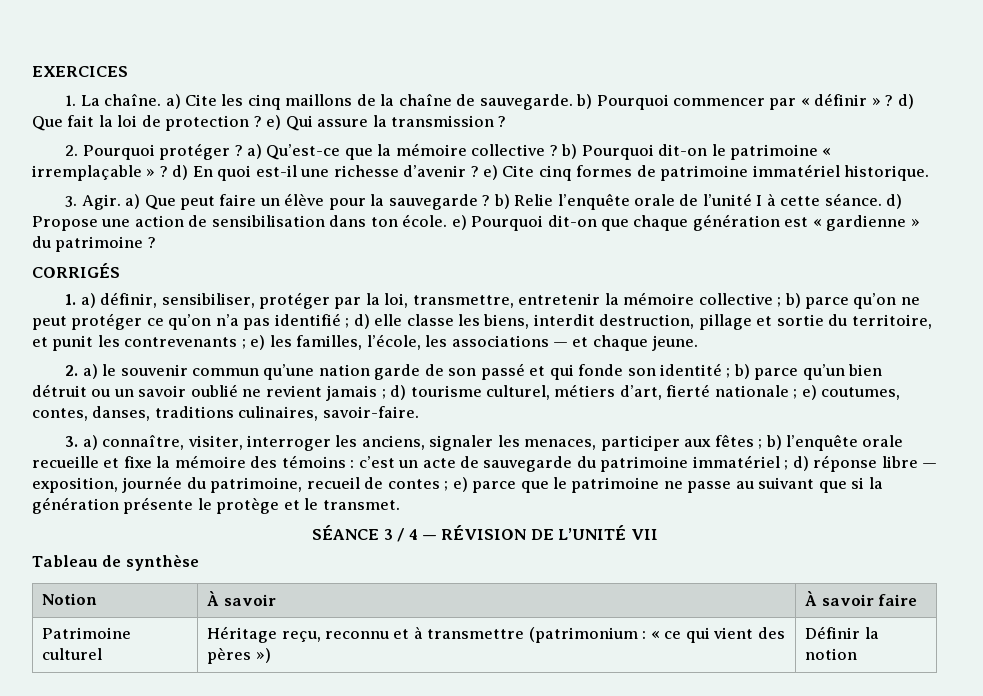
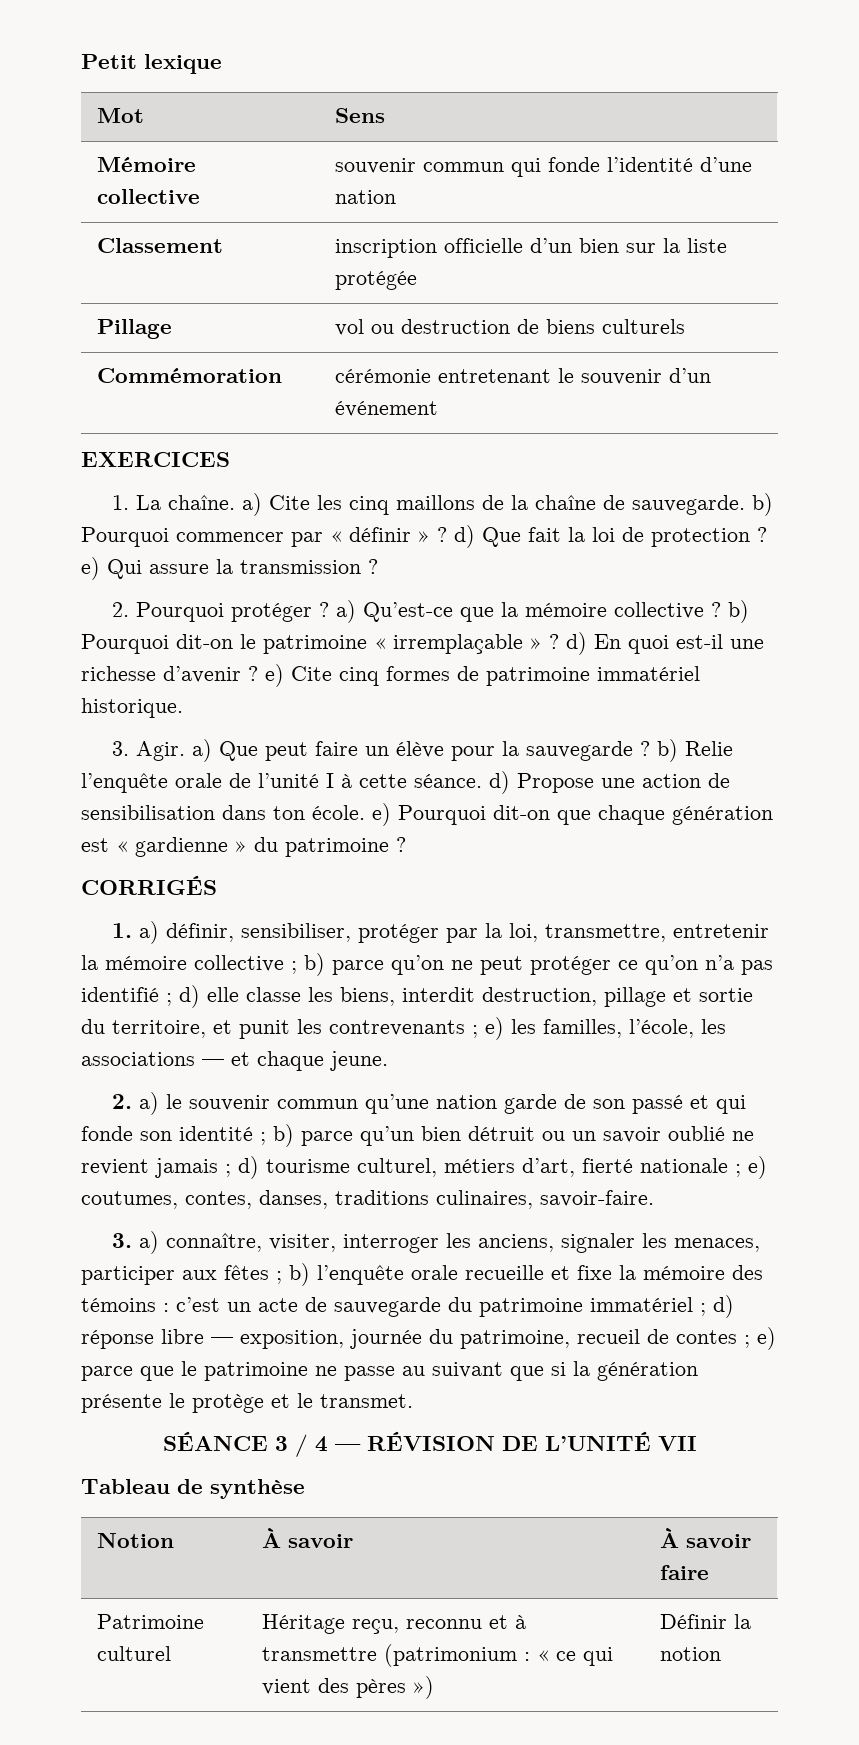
+ Petit lexique
+ Mot | Sens
+ Mémoire collective | souvenir commun qui fonde l’identité d’une nation
+ Classement | inscription officielle d’un bien sur la liste protégée
+ Pillage | vol ou destruction de biens culturels
+ Commémoration | cérémonie entretenant le souvenir d’un événement

